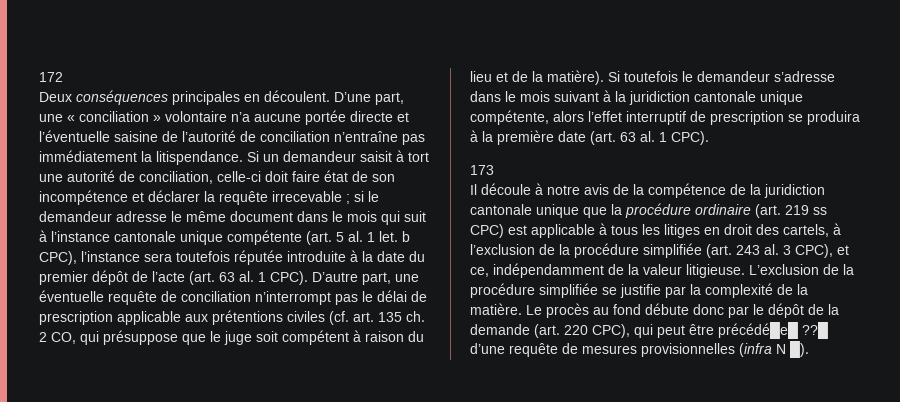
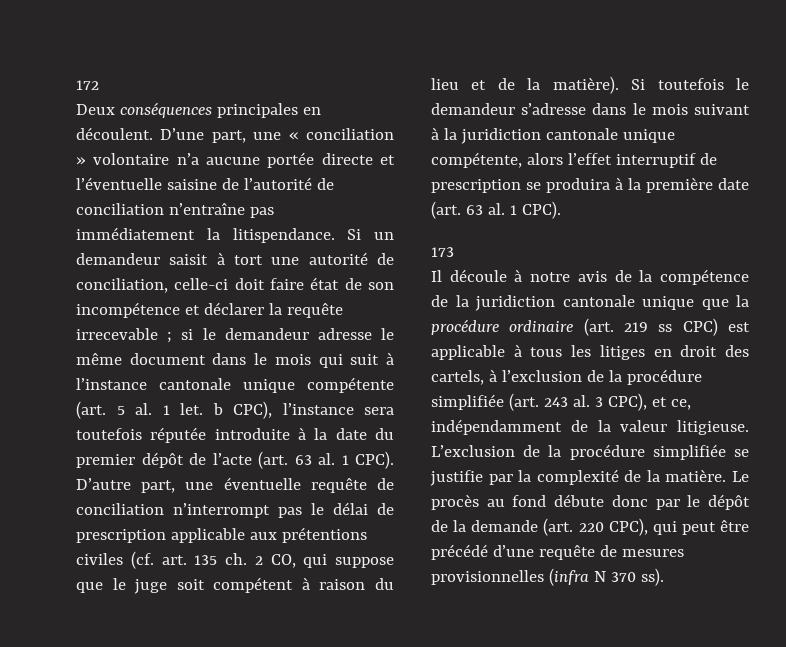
- D’autre part, une éventuelle requête de conciliation n’interrompt pas le délai de prescription applicable aux prétentions civiles (cf. art. 135 ch. 2 CO, qui présuppose que le juge soit compétent à raison du lieu et de la matière).
+ D’autre part, une éventuelle requête de conciliation n’interrompt pas le délai de prescription applicable aux prétentions civiles (cf. art. 135 ch. 2 CO, qui suppose que le juge soit compétent à raison du lieu et de la matière).
- Le procès au fond débute donc par le dépôt de la demande (art. 220 CPC), qui peut être précédé█e█ ??█ d’une requête de mesures provisionnelles (infra N █).
+ Le procès au fond débute donc par le dépôt de la demande (art. 220 CPC), qui peut être précédé d’une requête de mesures provisionnelles (infra N 370 ss).

